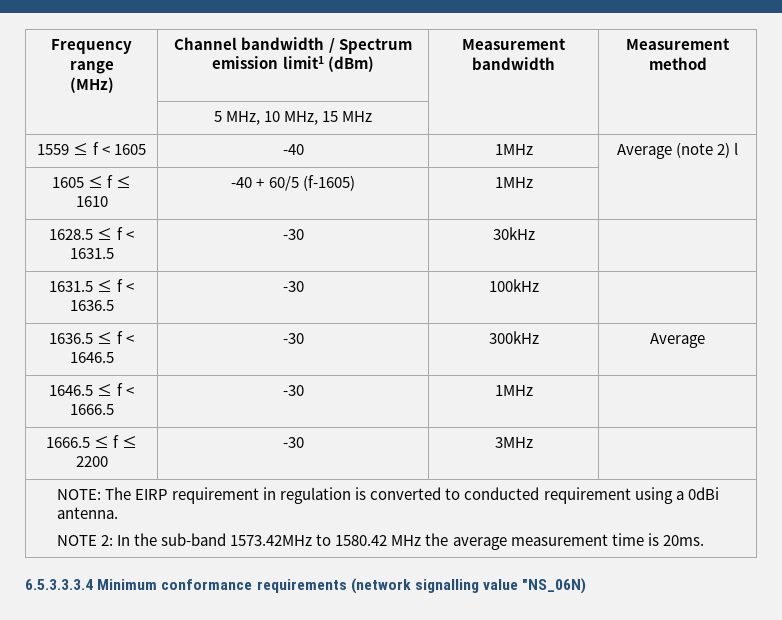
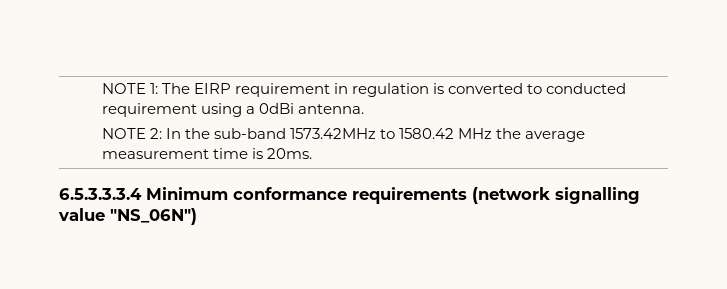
- Frequency range
- (MHz) | Channel bandwidth / Spectrum emission limit1 (dBm) | Measurement bandwidth | Measurement method
- | 5 MHz, 10 MHz, 15 MHz | |
- 1559 ≤ f < 1605 | -40 | 1MHz | Average (note 2) l
- 1605 ≤ f ≤ 1610 | -40 + 60/5 (f-1605) | 1MHz |
- 1628.5 ≤ f < 1631.5 | -30 | 30kHz |
- 1631.5 ≤ f < 1636.5 | -30 | 100kHz |
- 1636.5 ≤ f < 1646.5 | -30 | 300kHz | Average
- 1646.5 ≤ f < 1666.5 | -30 | 1MHz |
- 1666.5 ≤ f ≤ 2200 | -30 | 3MHz |
- NOTE: The EIRP requirement in regulation is converted to conducted requirement using a 0dBi antenna.
+ NOTE 1: The EIRP requirement in regulation is converted to conducted requirement using a 0dBi antenna.
- 6.5.3.3.3.4 Minimum conformance requirements (network signalling value "NS_06N)
+ 6.5.3.3.3.4 Minimum conformance requirements (network signalling value "NS_06N")

